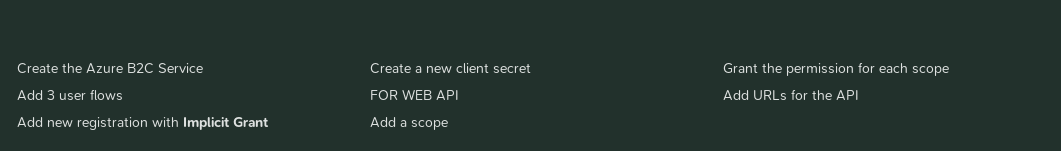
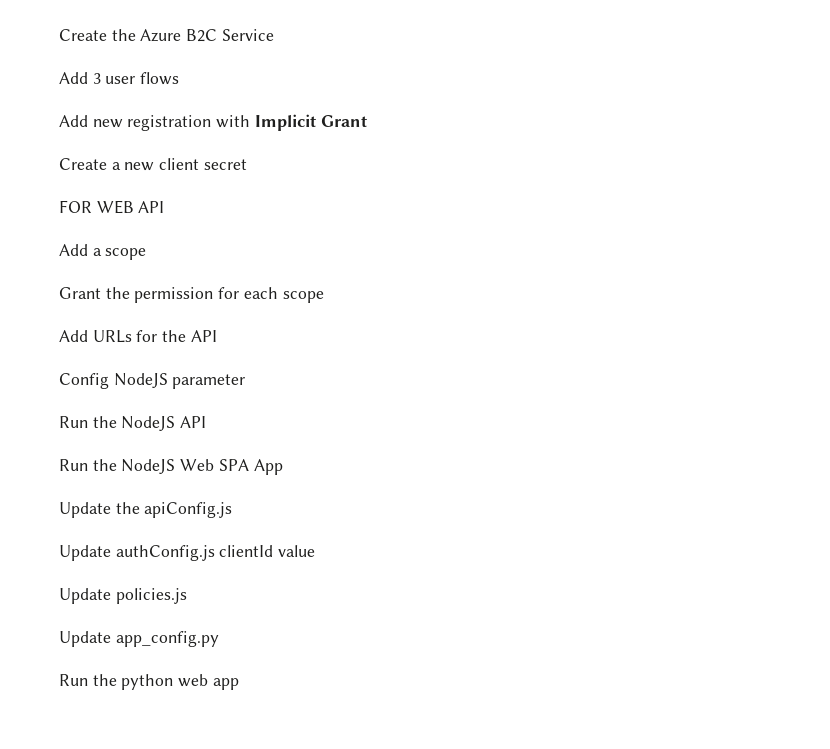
+ Config NodeJS parameter
+ Run the NodeJS API
+ Run the NodeJS Web SPA App
+ Update the apiConfig.js
+ Update authConfig.js clientId value
+ Update policies.js
+ Update app_config.py
+ Run the python web app

